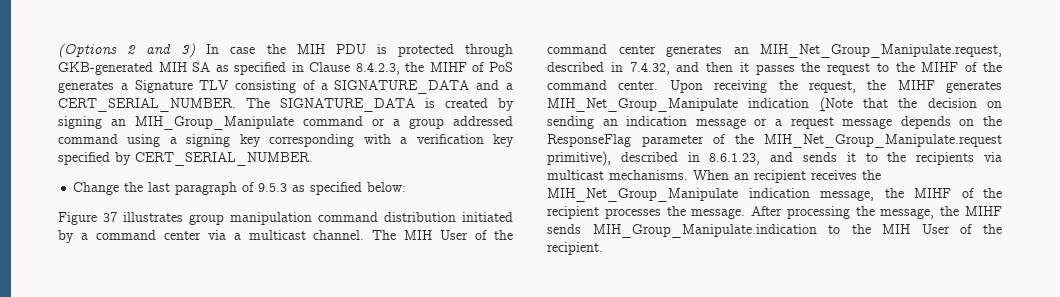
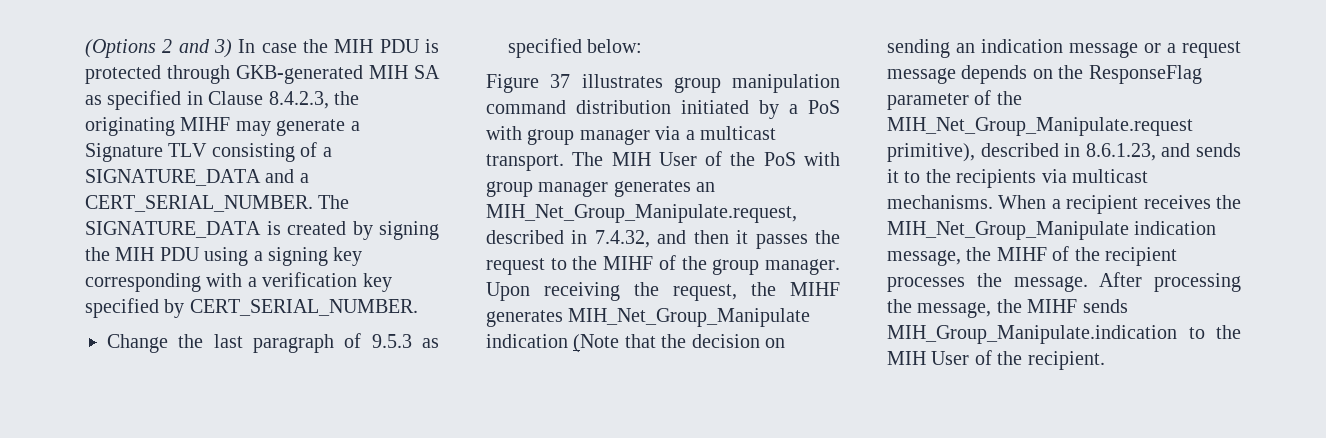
- (Options 2 and 3) In case the MIH PDU is protected through GKB-generated MIH SA as specified in Clause 8.4.2.3, the MIHF of PoS generates a Signature TLV consisting of a SIGNATURE_DATA and a CERT_SERIAL_NUMBER.
+ (Options 2 and 3) In case the MIH PDU is protected through GKB-generated MIH SA as specified in Clause 8.4.2.3, the originating MIHF may generate a Signature TLV consisting of a SIGNATURE_DATA and a CERT_SERIAL_NUMBER.
- The SIGNATURE_DATA is created by signing an MIH_Group_Manipulate command or a group addressed command using a signing key corresponding with a verification key specified by CERT_SERIAL_NUMBER.
+ The SIGNATURE_DATA is created by signing the MIH PDU using a signing key corresponding with a verification key specified by CERT_SERIAL_NUMBER.
- Figure 37 illustrates group manipulation command distribution initiated by a command center via a multicast channel.
+ Figure 37 illustrates group manipulation command distribution initiated by a PoS with group manager via a multicast transport.
- The MIH User of the command center generates an MIH_Net_Group_Manipulate.request, described in 7.4.32, and then it passes the request to the MIHF of the command center.
+ The MIH User of the PoS with group manager generates an MIH_Net_Group_Manipulate.request, described in 7.4.32, and then it passes the request to the MIHF of the group manager.
- When an recipient receives the MIH_Net_Group_Manipulate indication message, the MIHF of the recipient processes the message.
+ When a recipient receives the MIH_Net_Group_Manipulate indication message, the MIHF of the recipient processes the message.

